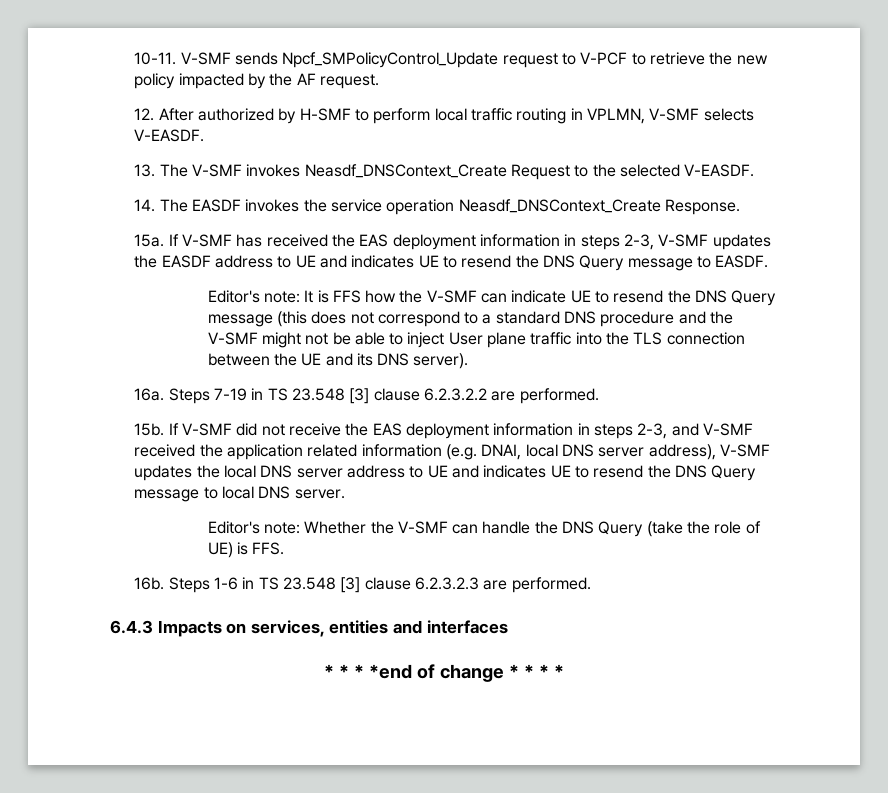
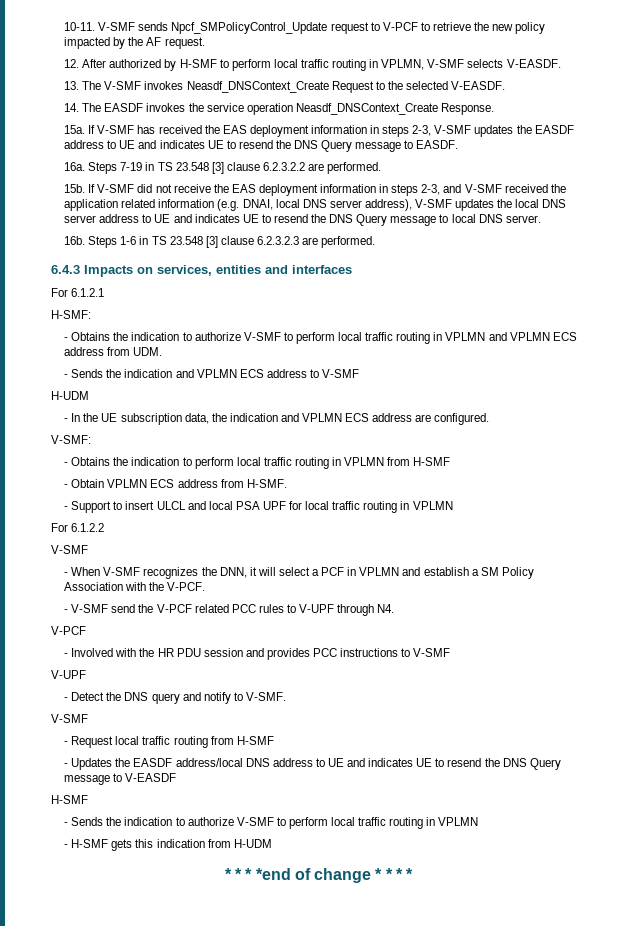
- Editor's note: It is FFS how the V-SMF can indicate UE to resend the DNS Query message (this does not correspond to a standard DNS procedure and the V-SMF might not be able to inject User plane traffic into the TLS connection between the UE and its DNS server).
- Editor's note: Whether the V-SMF can handle the DNS Query (take the role of UE) is FFS.
+ For 6.1.2.1
+ H-SMF:
+ - Obtains the indication to authorize V-SMF to perform local traffic routing in VPLMN and VPLMN ECS address from UDM.
+ - Sends the indication and VPLMN ECS address to V-SMF
+ H-UDM
+ - In the UE subscription data, the indication and VPLMN ECS address are configured.
+ V-SMF:
+ - Obtains the indication to perform local traffic routing in VPLMN from H-SMF
+ - Obtain VPLMN ECS address from H-SMF.
+ - Support to insert ULCL and local PSA UPF for local traffic routing in VPLMN
+ For 6.1.2.2
+ V-SMF
+ - When V-SMF recognizes the DNN, it will select a PCF in VPLMN and establish a SM Policy Association with the V-PCF.
+ - V-SMF send the V-PCF related PCC rules to V-UPF through N4.
+ V-PCF
+ - Involved with the HR PDU session and provides PCC instructions to V-SMF
+ V-UPF
+ - Detect the DNS query and notify to V-SMF.
+ V-SMF
+ - Request local traffic routing from H-SMF
+ - Updates the EASDF address/local DNS address to UE and indicates UE to resend the DNS Query message to V-EASDF
+ H-SMF
+ - Sends the indication to authorize V-SMF to perform local traffic routing in VPLMN
+ - H-SMF gets this indication from H-UDM

